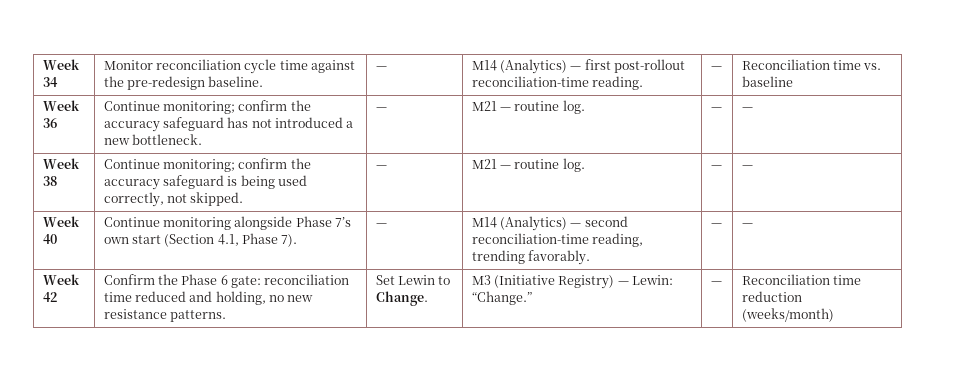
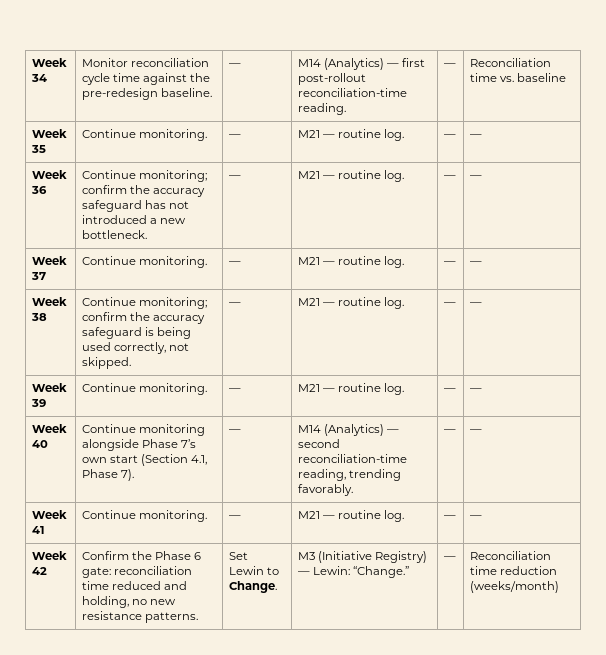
+ Week 35 | Continue monitoring. | — | M21 — routine log. | — | —
+ Week 37 | Continue monitoring. | — | M21 — routine log. | — | —
+ Week 39 | Continue monitoring. | — | M21 — routine log. | — | —
+ Week 41 | Continue monitoring. | — | M21 — routine log. | — | —

